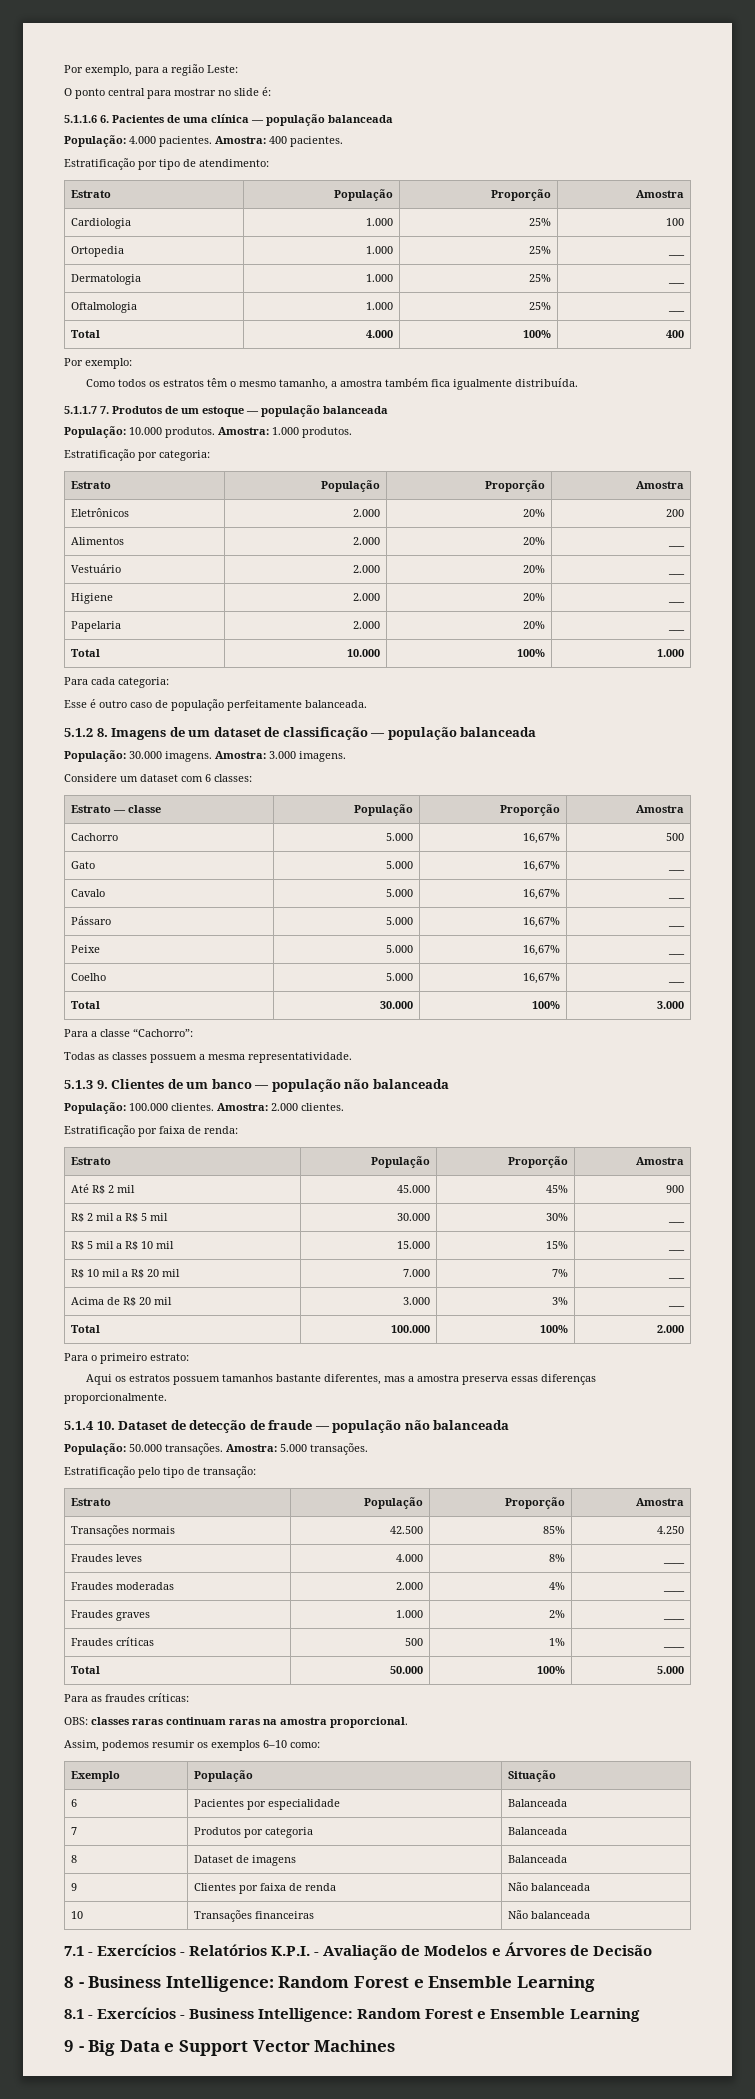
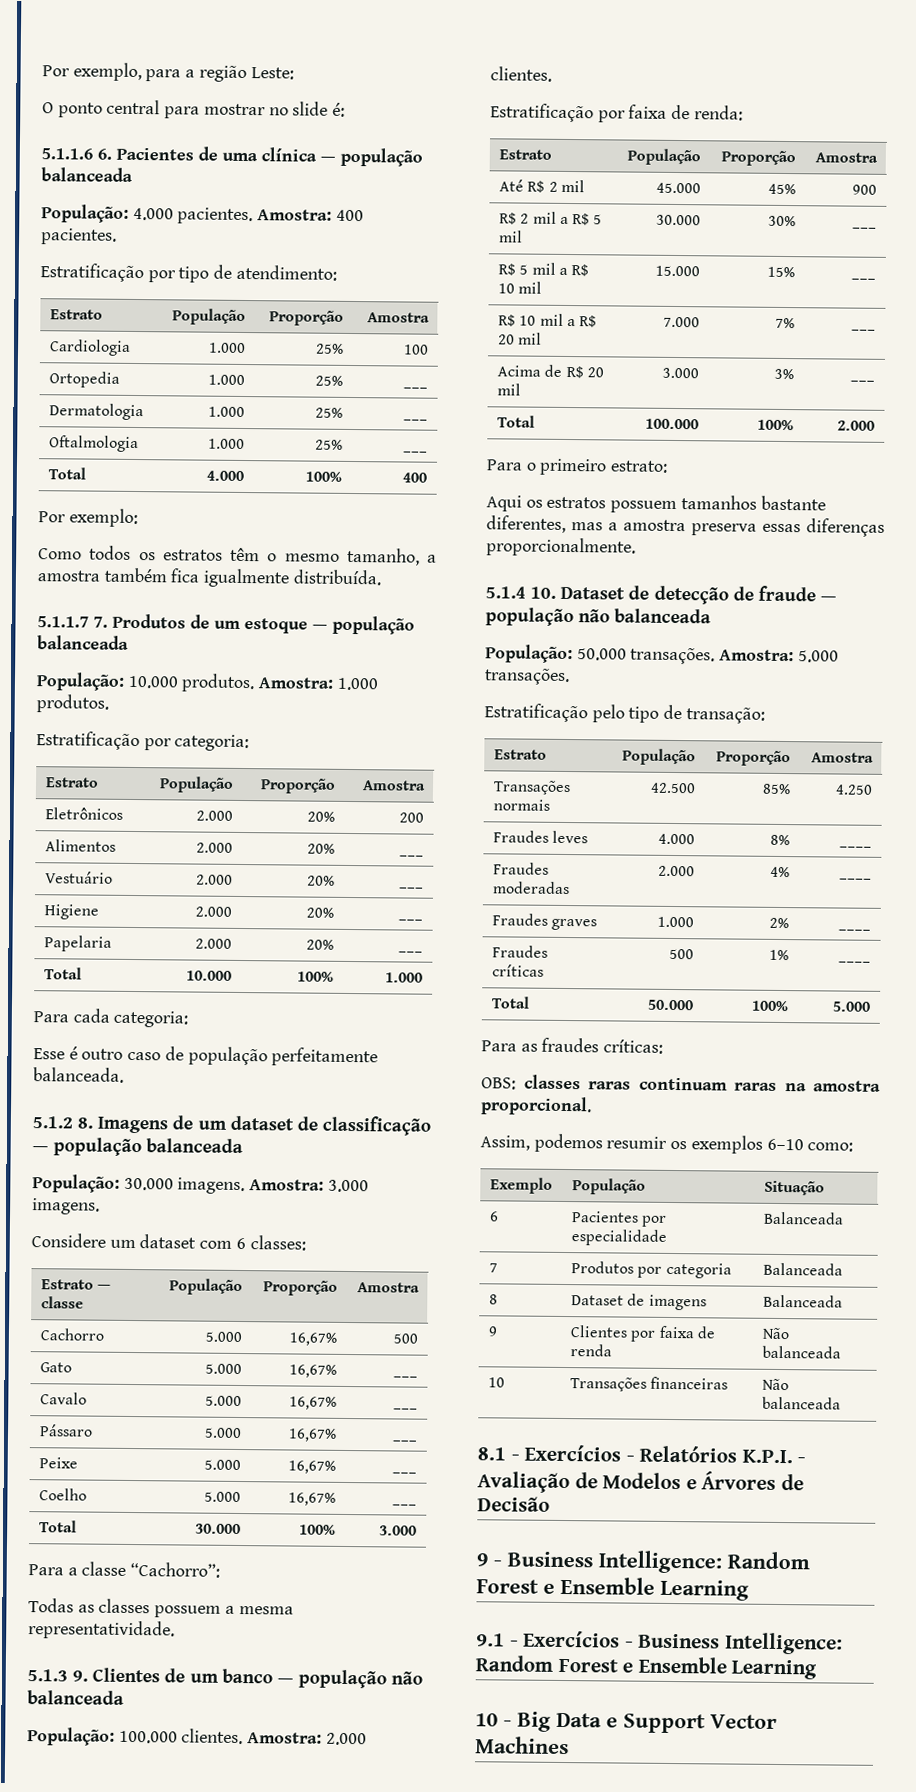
- 7.1 - Exercícios - Relatórios K.P.I. - Avaliação de Modelos e Árvores de Decisão
+ 8.1 - Exercícios - Relatórios K.P.I. - Avaliação de Modelos e Árvores de Decisão
- 8 - Business Intelligence: Random Forest e Ensemble Learning
- 8.1 - Exercícios - Business Intelligence: Random Forest e Ensemble Learning
+ 9 - Business Intelligence: Random Forest e Ensemble Learning
+ 9.1 - Exercícios - Business Intelligence: Random Forest e Ensemble Learning
- 9 - Big Data e Support Vector Machines
+ 10 - Big Data e Support Vector Machines

